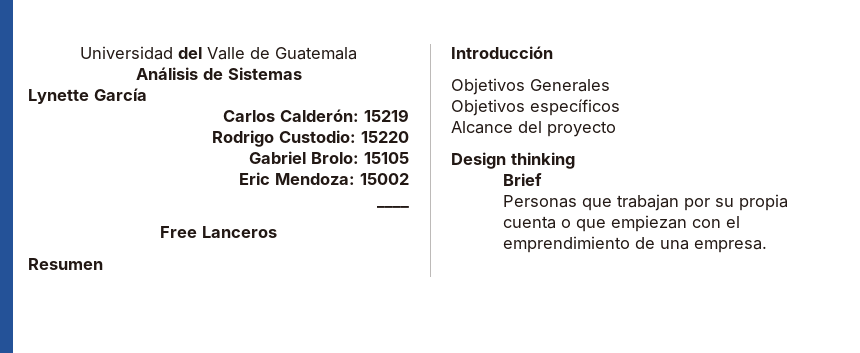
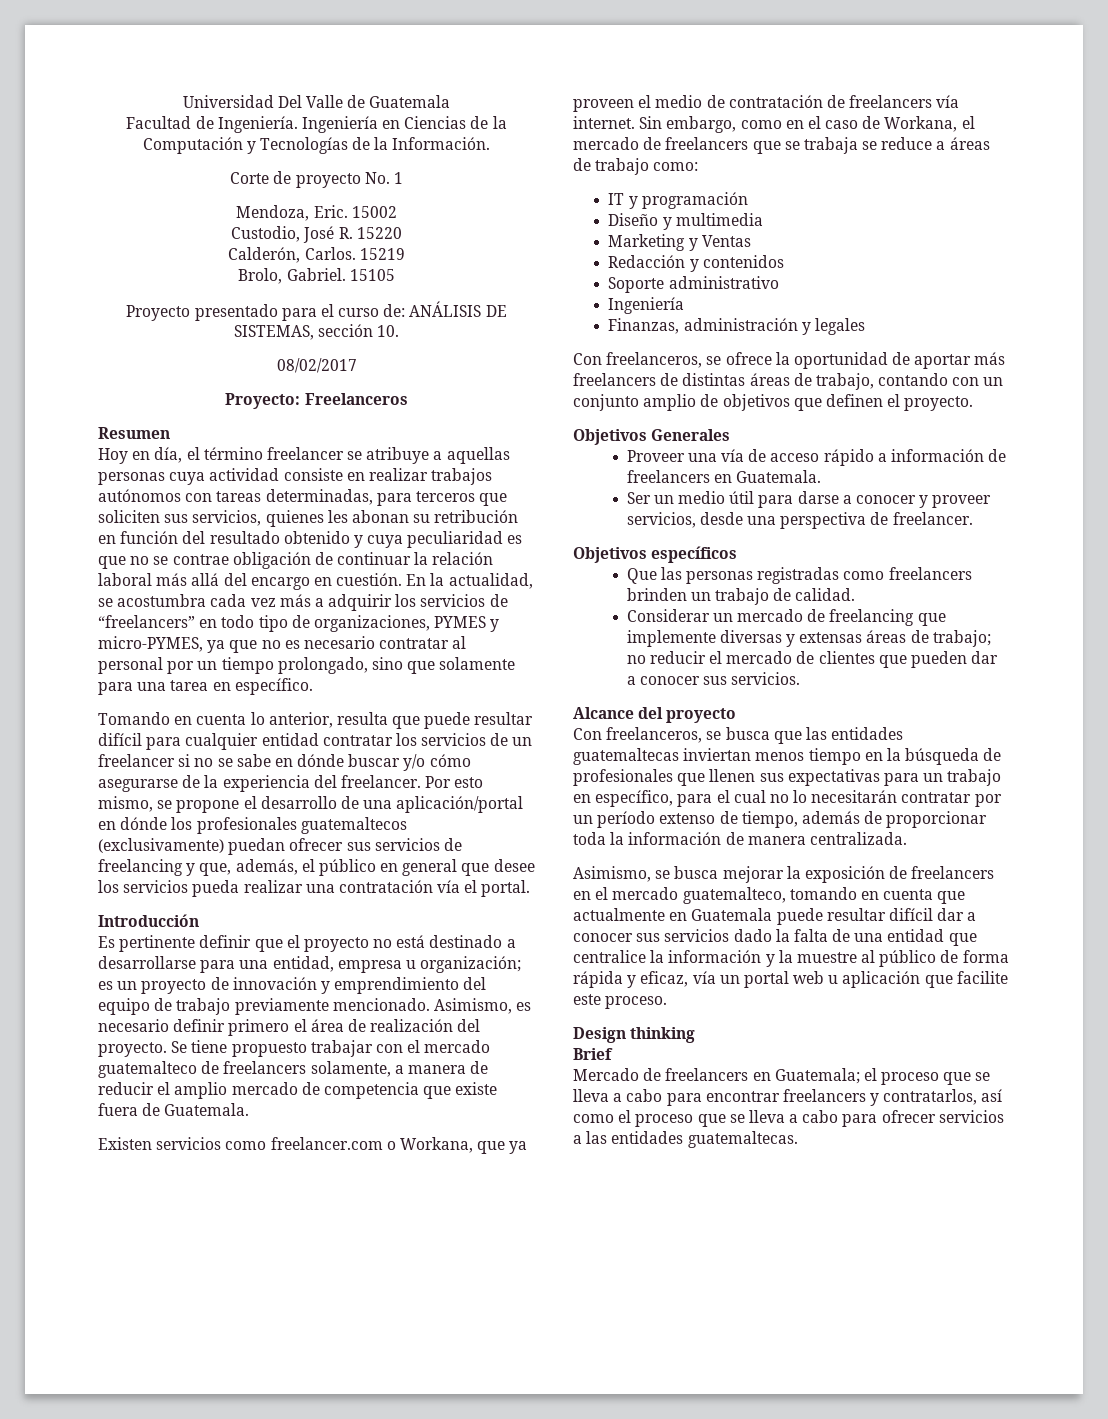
- Universidad del Valle de Guatemala
+ Universidad Del Valle de Guatemala
- Análisis de Sistemas
- Lynette García
- Carlos Calderón: 15219
- Rodrigo Custodio: 15220
- Gabriel Brolo: 15105
- Eric Mendoza: 15002
- ____
- Free Lanceros
+ Facultad de Ingeniería. Ingeniería en Ciencias de la Computación y Tecnologías de la Información.
+ Corte de proyecto No. 1
+ Mendoza, Eric. 15002
+ Custodio, José R. 15220
+ Calderón, Carlos. 15219
+ Brolo, Gabriel. 15105
+ Proyecto presentado para el curso de: ANÁLISIS DE SISTEMAS, sección 10.
+ 08/02/2017
+ Proyecto: Freelanceros
  Resumen
+ Hoy en día, el término freelancer se atribuye a aquellas personas cuya actividad consiste en realizar trabajos autónomos con tareas determinadas, para terceros que soliciten sus servicios, quienes les abonan su retribución en función del resultado obtenido y cuya peculiaridad es que no se contrae obligación de continuar la relación laboral más allá del encargo en cuestión. En la actualidad, se acostumbra cada vez más a adquirir los servicios de “freelancers” en todo tipo de organizaciones, PYMES y micro-PYMES, ya que no es necesario contratar al personal por un tiempo prolongado, sino que solamente para una tarea en específico.
+ Tomando en cuenta lo anterior, resulta que puede resultar difícil para cualquier entidad contratar los servicios de un freelancer si no se sabe en dónde buscar y/o cómo asegurarse de la experiencia del freelancer. Por esto mismo, se propone el desarrollo de una aplicación/portal en dónde los profesionales guatemaltecos (exclusivamente) puedan ofrecer sus servicios de freelancing y que, además, el público en general que desee los servicios pueda realizar una contratación vía el portal.
  Introducción
+ Es pertinente definir que el proyecto no está destinado a desarrollarse para una entidad, empresa u organización; es un proyecto de innovación y emprendimiento del equipo de trabajo previamente mencionado. Asimismo, es necesario definir primero el área de realización del proyecto. Se tiene propuesto trabajar con el mercado guatemalteco de freelancers solamente, a manera de reducir el amplio mercado de competencia que existe fuera de Guatemala.
+ Existen servicios como freelancer.com o Workana, que ya proveen el medio de contratación de freelancers vía internet. Sin embargo, como en el caso de Workana, el mercado de freelancers que se trabaja se reduce a áreas de trabajo como:
+ IT y programación
+ Diseño y multimedia
+ Marketing y Ventas
+ Redacción y contenidos
+ Soporte administrativo
+ Ingeniería
+ Finanzas, administración y legales
+ Con freelanceros, se ofrece la oportunidad de aportar más freelancers de distintas áreas de trabajo, contando con un conjunto amplio de objetivos que definen el proyecto.
  Objetivos Generales
+ Proveer una vía de acceso rápido a información de freelancers en Guatemala.
+ Ser un medio útil para darse a conocer y proveer servicios, desde una perspectiva de freelancer.
  Objetivos específicos
+ Que las personas registradas como freelancers brinden un trabajo de calidad.
+ Considerar un mercado de freelancing que implemente diversas y extensas áreas de trabajo; no reducir el mercado de clientes que pueden dar a conocer sus servicios.
  Alcance del proyecto
+ Con freelanceros, se busca que las entidades guatemaltecas inviertan menos tiempo en la búsqueda de profesionales que llenen sus expectativas para un trabajo en específico, para el cual no lo necesitarán contratar por un período extenso de tiempo, además de proporcionar toda la información de manera centralizada.
+ Asimismo, se busca mejorar la exposición de freelancers en el mercado guatemalteco, tomando en cuenta que actualmente en Guatemala puede resultar difícil dar a conocer sus servicios dado la falta de una entidad que centralice la información y la muestre al público de forma rápida y eficaz, vía un portal web u aplicación que facilite este proceso.
  Design thinking
  Brief
- Personas que trabajan por su propia cuenta o que empiezan con el emprendimiento de una empresa.
+ Mercado de freelancers en Guatemala; el proceso que se lleva a cabo para encontrar freelancers y contratarlos, así como el proceso que se lleva a cabo para ofrecer servicios a las entidades guatemaltecas.

